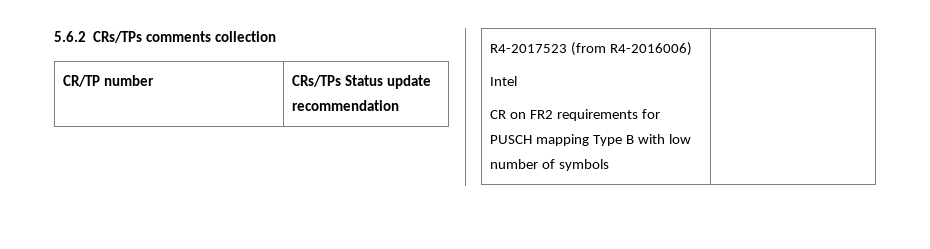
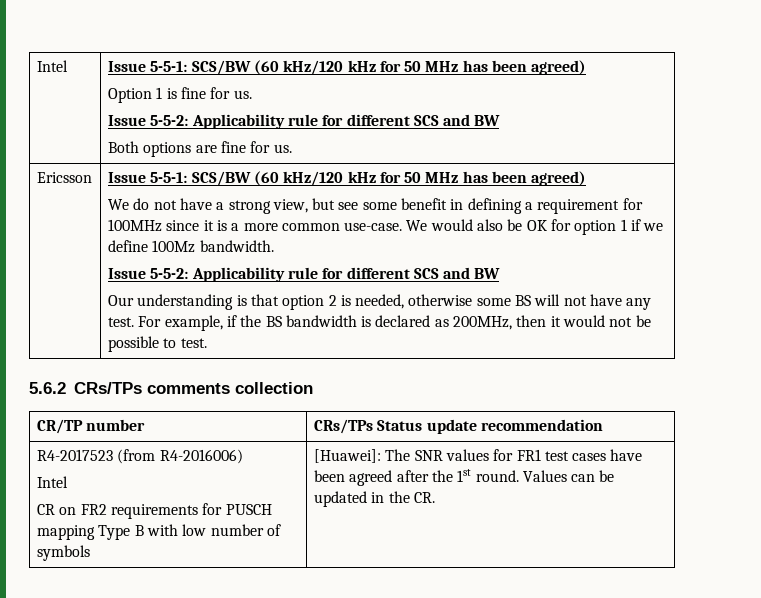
+ Intel | Issue 5-5-1: SCS/BW (60 kHz/120 kHz for 50 MHz has been agreed)
+ Option 1 is fine for us.
+ Issue 5-5-2: Applicability rule for different SCS and BW
+ Both options are fine for us.
+ Ericsson | Issue 5-5-1: SCS/BW (60 kHz/120 kHz for 50 MHz has been agreed)
+ We do not have a strong view, but see some benefit in defining a requirement for 100MHz since it is a more common use-case. We would also be OK for option 1 if we define 100Mz bandwidth.
+ Issue 5-5-2: Applicability rule for different SCS and BW
+ Our understanding is that option 2 is needed, otherwise some BS will not have any test. For example, if the BS bandwidth is declared as 200MHz, then it would not be possible to test.
  R4-2017523 (from R4-2016006)
  Intel
- CR on FR2 requirements for PUSCH mapping Type B with low number of symbols |
+ CR on FR2 requirements for PUSCH mapping Type B with low number of symbols | [Huawei]: The SNR values for FR1 test cases have been agreed after the 1st round. Values can be updated in the CR.

